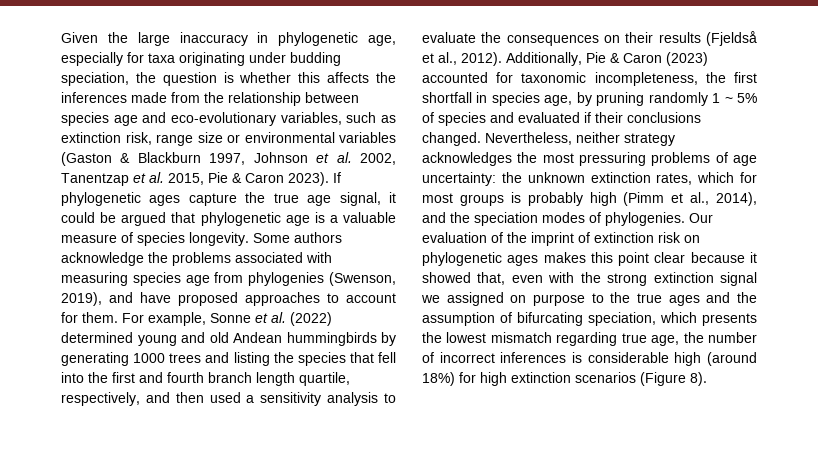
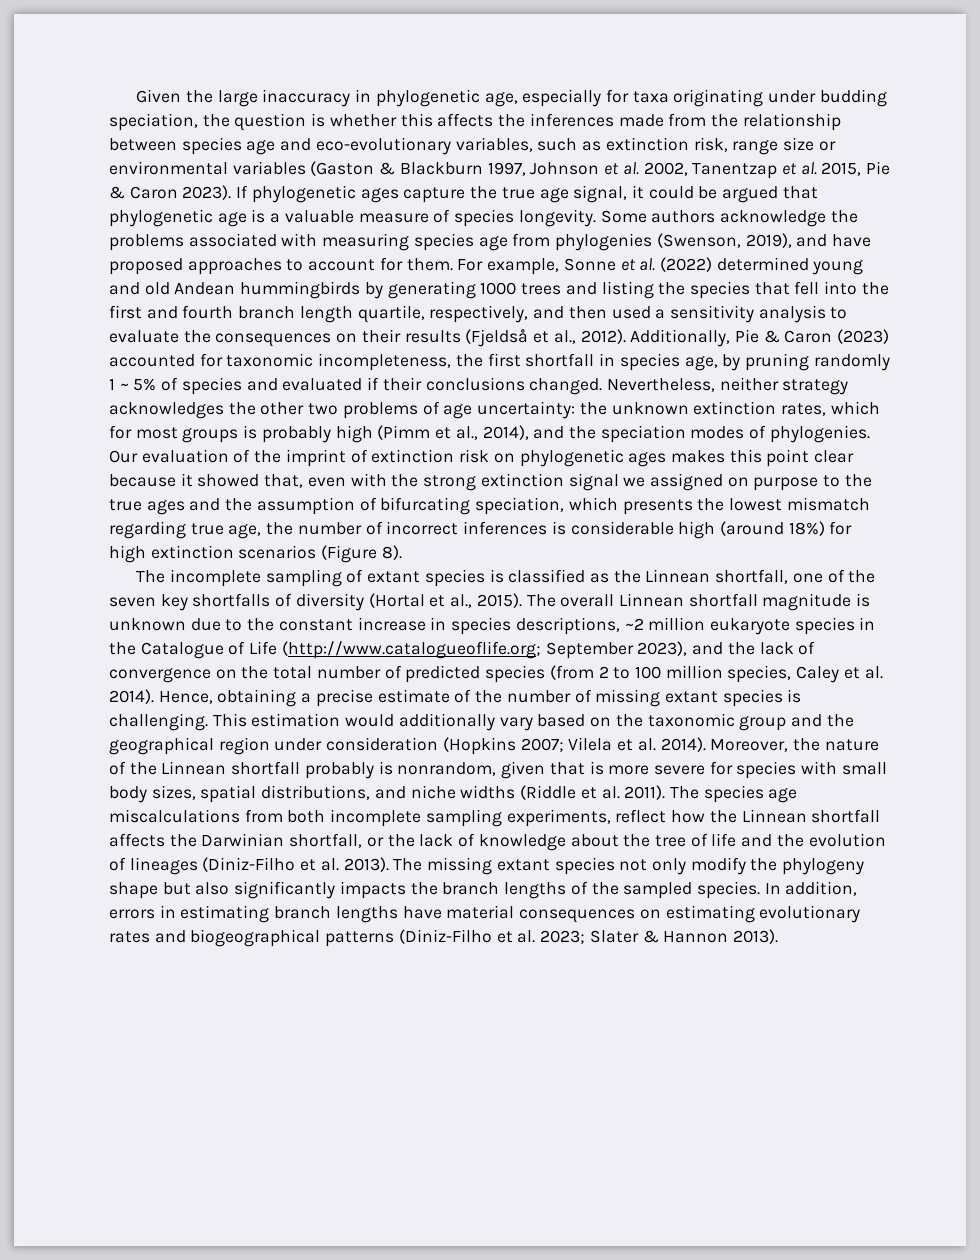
- Nevertheless, neither strategy acknowledges the most pressuring problems of age uncertainty: the unknown extinction rates, which for most groups is probably high (Pimm et al., 2014), and the speciation modes of phylogenies.
+ Nevertheless, neither strategy acknowledges the other two problems of age uncertainty: the unknown extinction rates, which for most groups is probably high (Pimm et al., 2014), and the speciation modes of phylogenies.
+ The incomplete sampling of extant species is classified as the Linnean shortfall, one of the seven key shortfalls of diversity (Hortal et al., 2015). The overall Linnean shortfall magnitude is unknown due to the constant increase in species descriptions, ~2 million eukaryote species in the Catalogue of Life (http://www.catalogueoflife.org; September 2023), and the lack of convergence on the total number of predicted species (from 2 to 100 million species, Caley et al. 2014). Hence, obtaining a precise estimate of the number of missing extant species is challenging. This estimation would additionally vary based on the taxonomic group and the geographical region under consideration (Hopkins 2007; Vilela et al. 2014). Moreover, the nature of the Linnean shortfall probably is nonrandom, given that is more severe for species with small body sizes, spatial distributions, and niche widths (Riddle et al. 2011). The species age miscalculations from both incomplete sampling experiments, reflect how the Linnean shortfall affects the Darwinian shortfall, or the lack of knowledge about the tree of life and the evolution of lineages (Diniz-Filho et al. 2013). The missing extant species not only modify the phylogeny shape but also significantly impacts the branch lengths of the sampled species. In addition, errors in estimating branch lengths have material consequences on estimating evolutionary rates and biogeographical patterns (Diniz-Filho et al. 2023; Slater & Hannon 2013).

